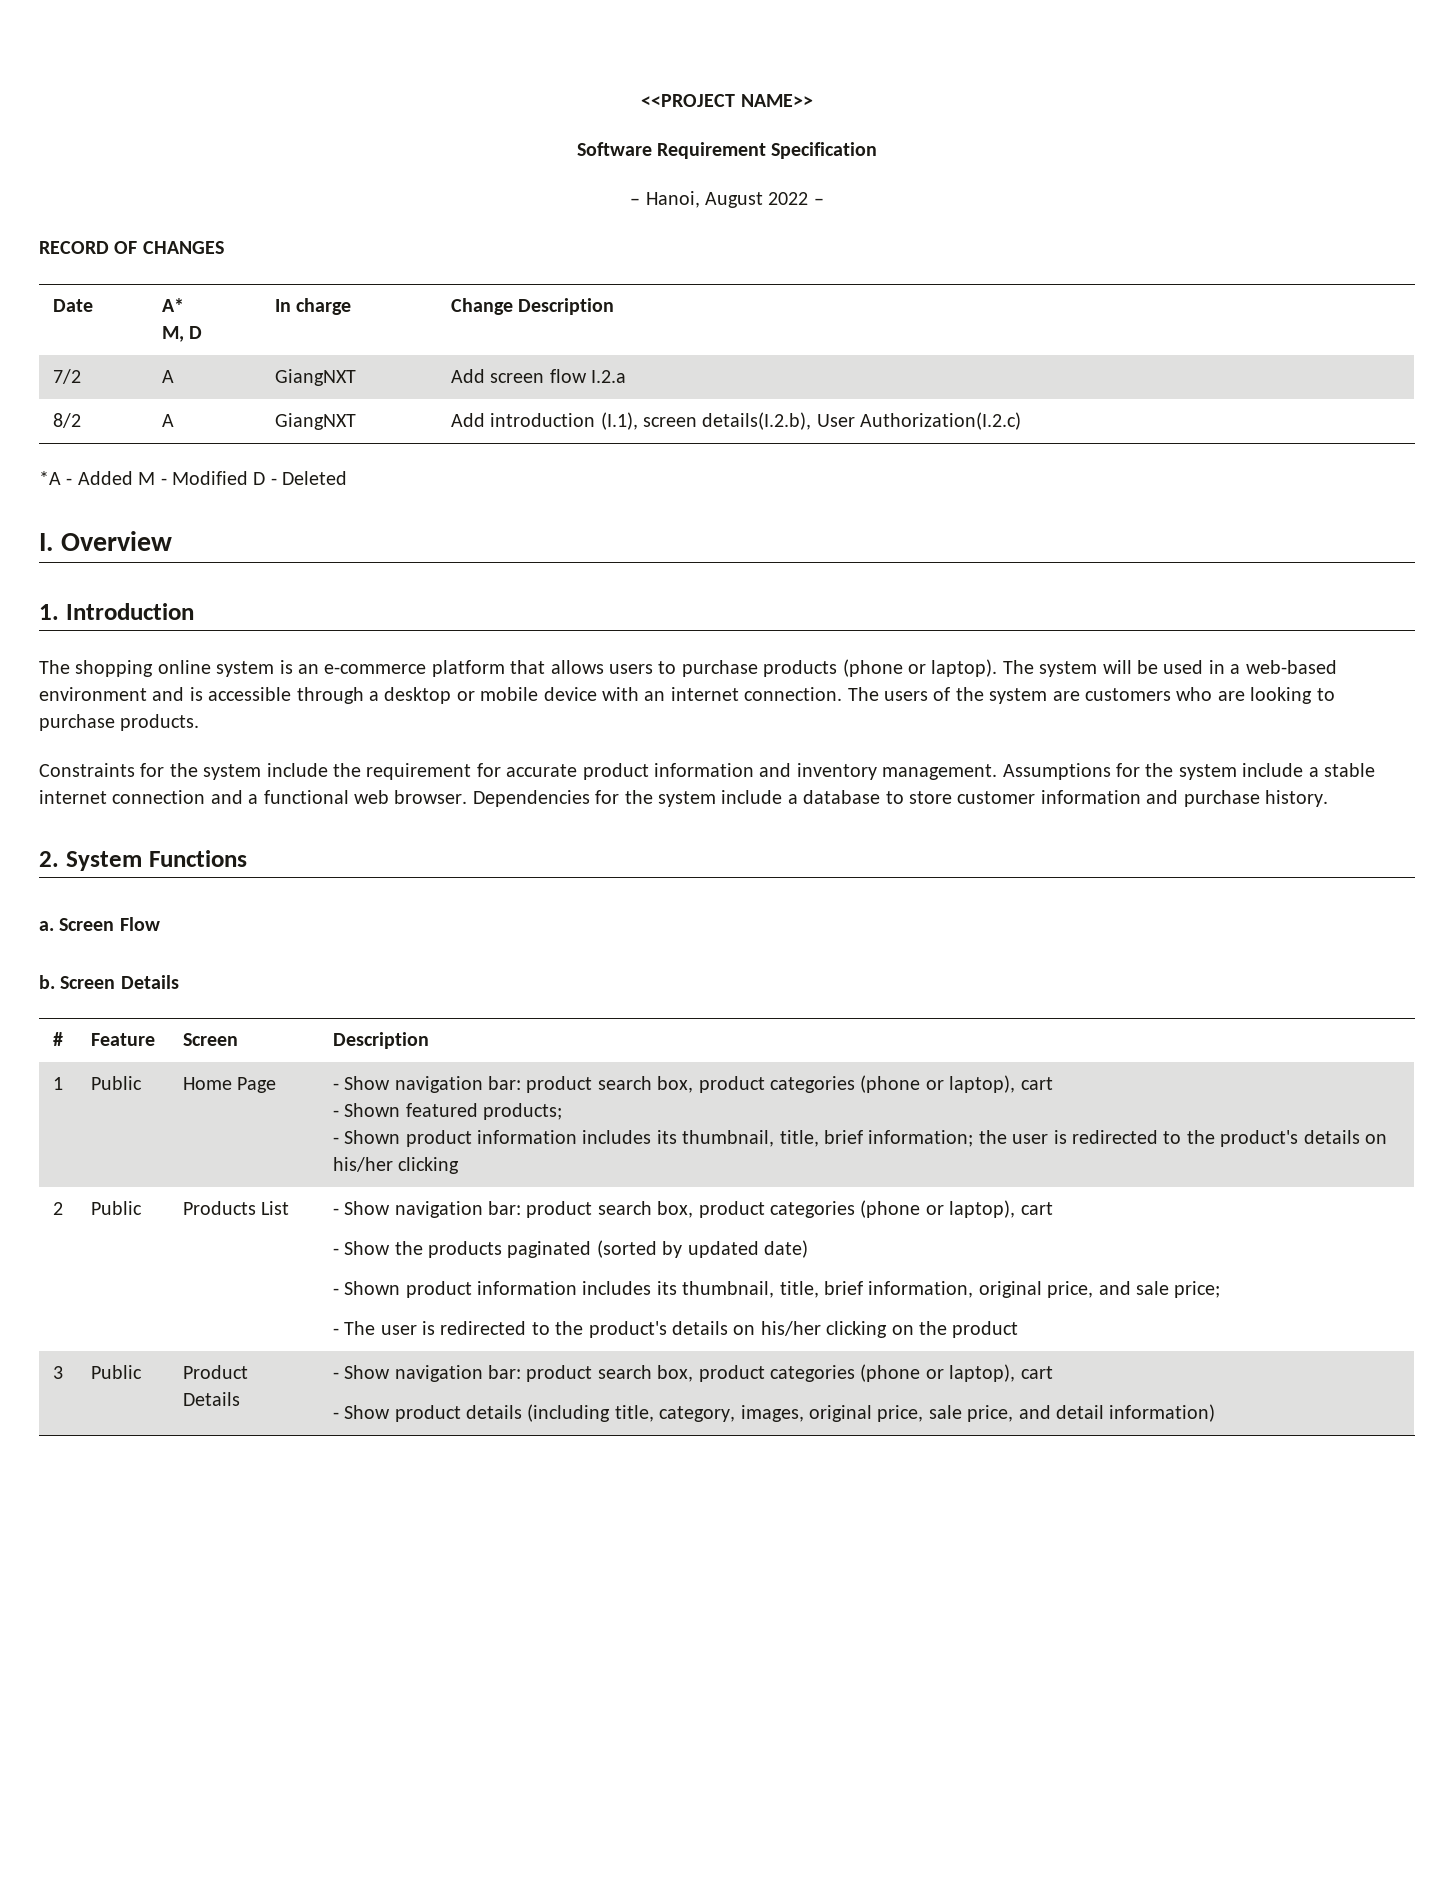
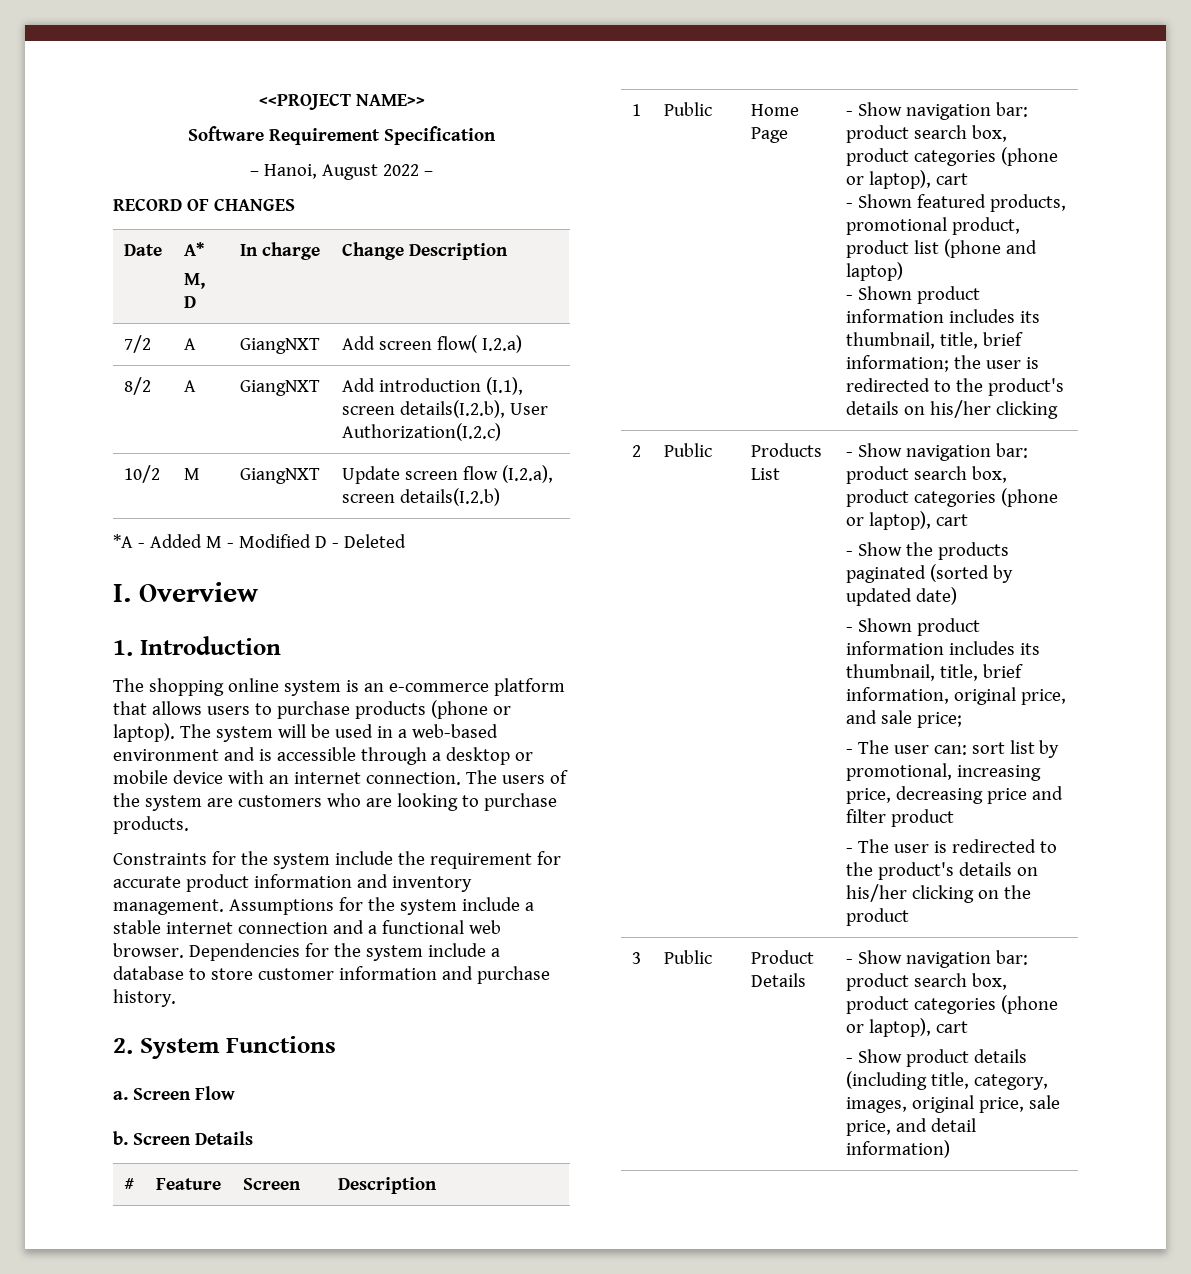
- 7/2 | A | GiangNXT | Add screen flow I.2.a
+ 7/2 | A | GiangNXT | Add screen flow( I.2.a)
+ 10/2 | M | GiangNXT | Update screen flow (I.2.a), screen details(I.2.b)
- - Shown featured products;
+ - Shown featured products, promotional product, product list (phone and laptop)
+ - The user can: sort list by promotional, increasing price, decreasing price and filter product

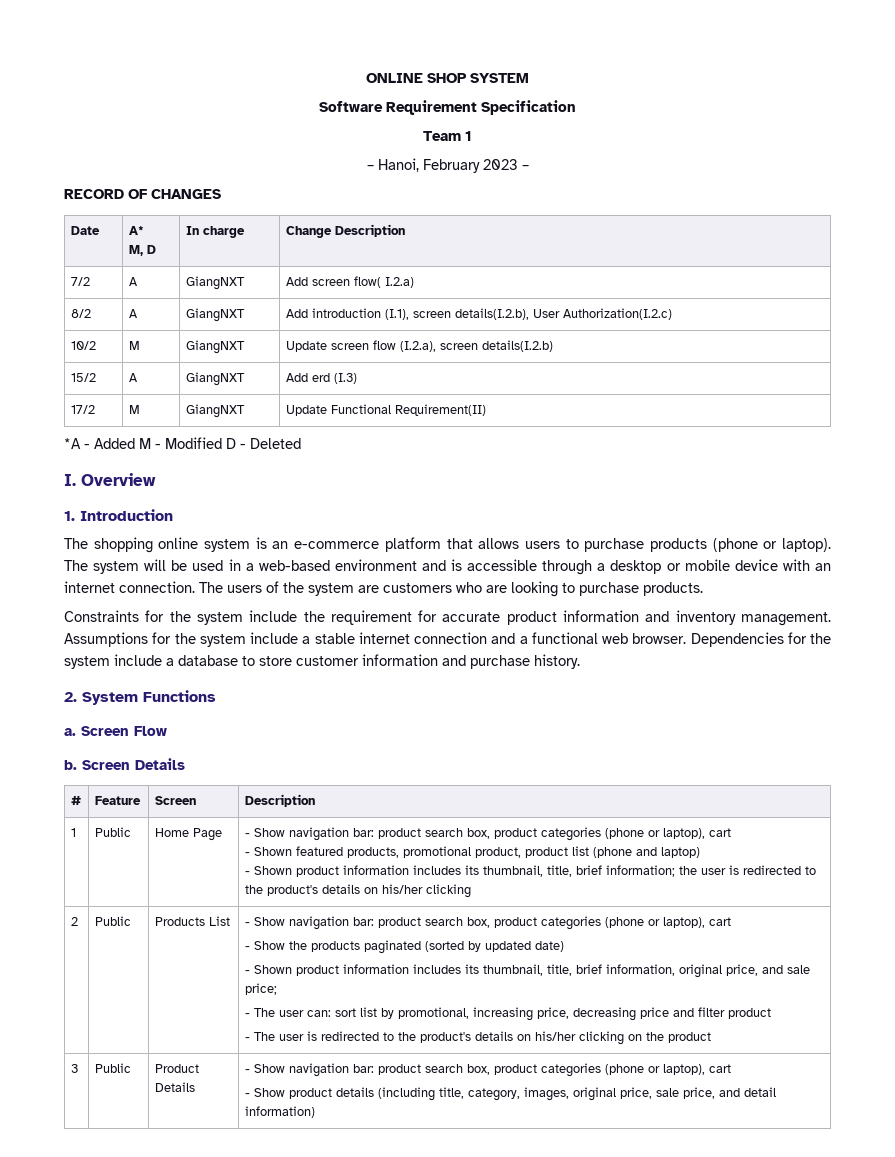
- <<PROJECT NAME>>
+ ONLINE SHOP SYSTEM
+ Team 1
- – Hanoi, August 2022 –
+ – Hanoi, February 2023 –
+ 15/2 | A | GiangNXT | Add erd (I.3)
+ 17/2 | M | GiangNXT | Update Functional Requirement(II)

